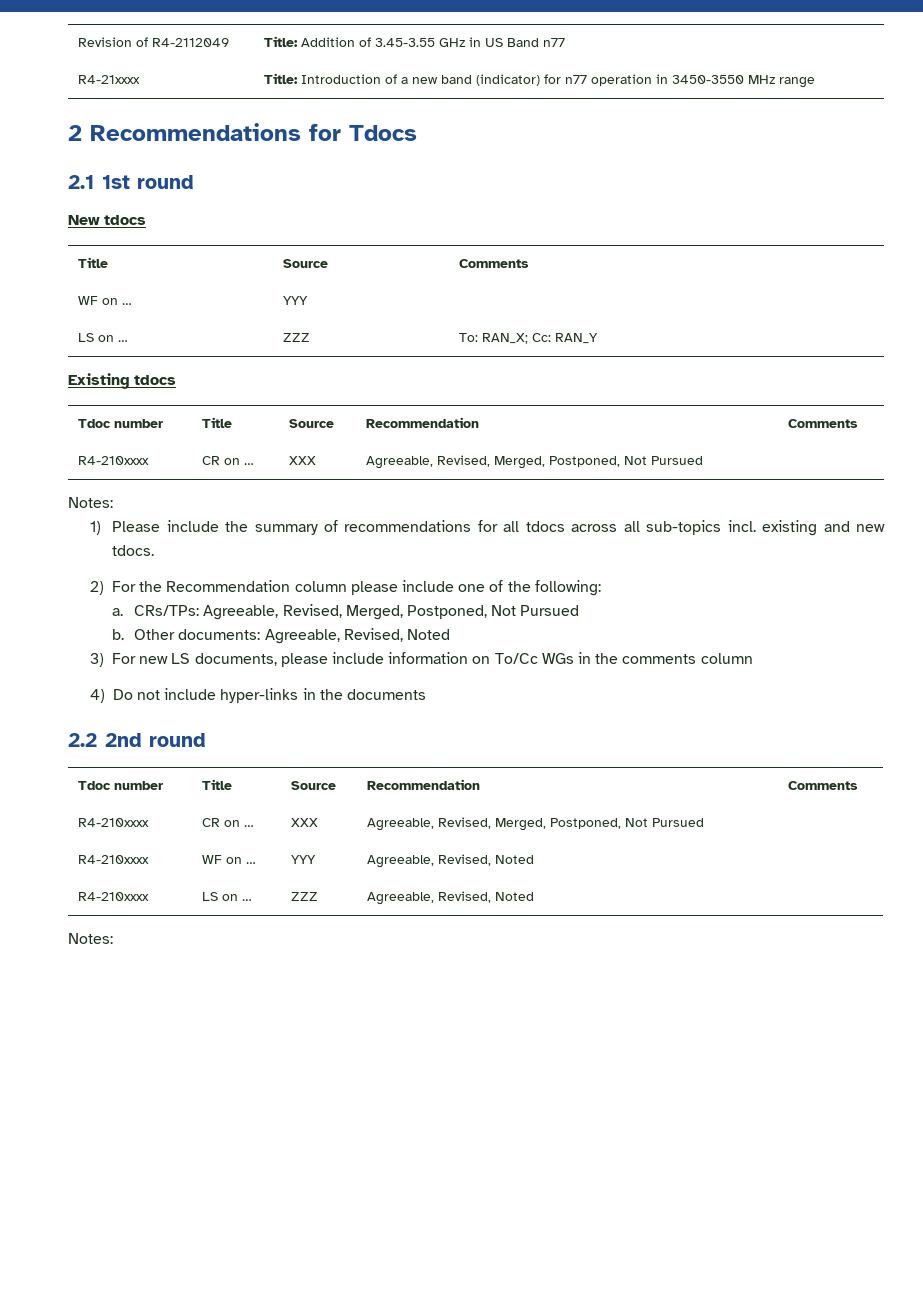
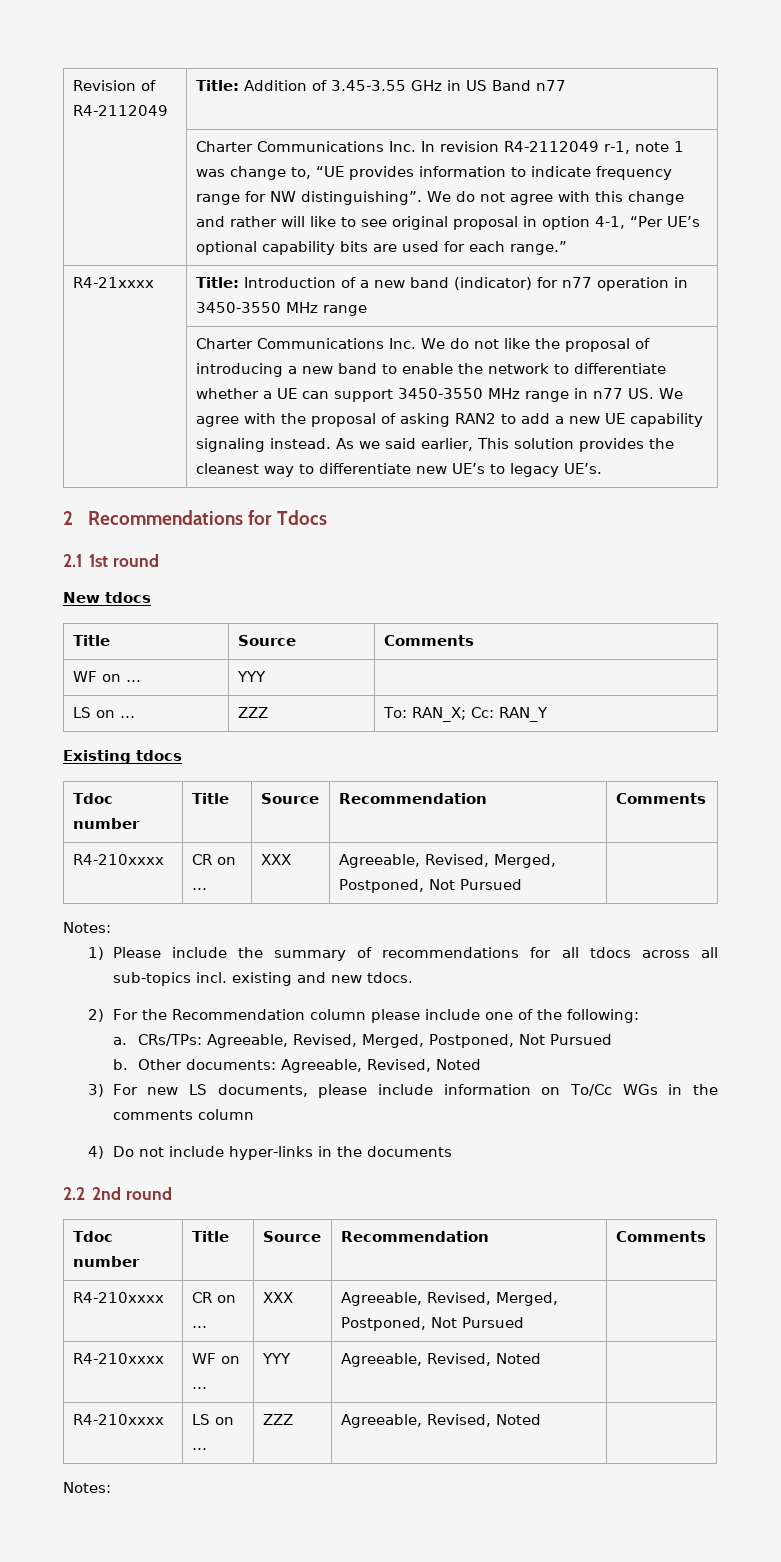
+ Charter Communications Inc. In revision R4-2112049 r-1, note 1 was change to, “UE provides information to indicate frequency range for NW distinguishing”. We do not agree with this change and rather will like to see original proposal in option 4-1, “Per UE’s optional capability bits are used for each range.”
+ Charter Communications Inc. We do not like the proposal of introducing a new band to enable the network to differentiate whether a UE can support 3450-3550 MHz range in n77 US. We agree with the proposal of asking RAN2 to add a new UE capability signaling instead. As we said earlier, This solution provides the cleanest way to differentiate new UE’s to legacy UE’s.

